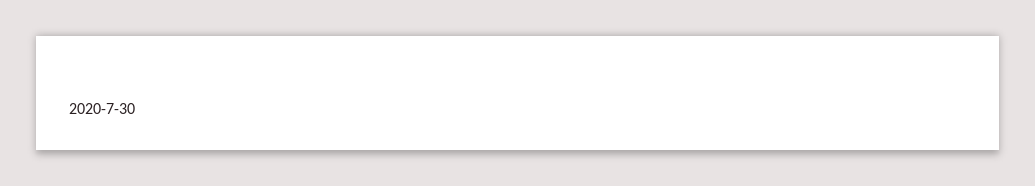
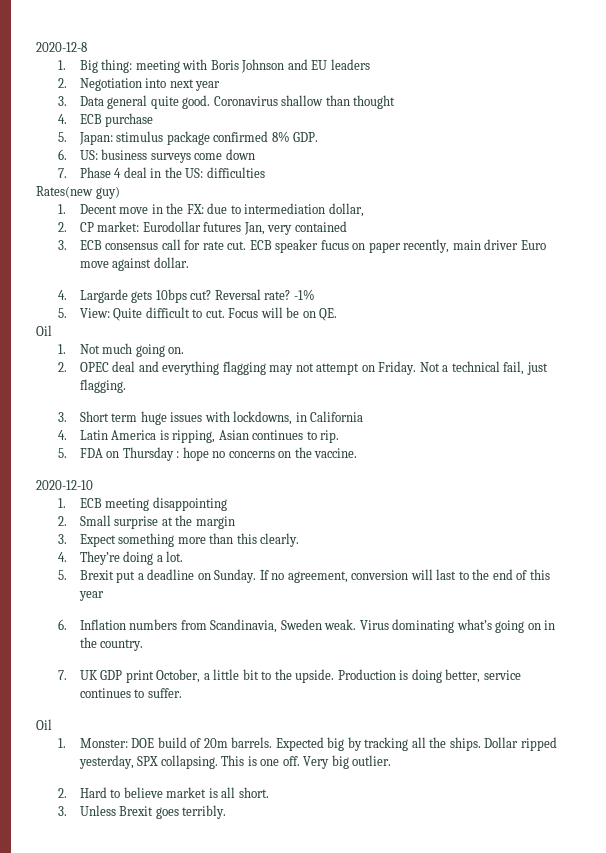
- 2020-7-30
+ 2020-12-8
+ 1. Big thing: meeting with Boris Johnson and EU leaders
+ 2. Negotiation into next year
+ 3. Data general quite good. Coronavirus shallow than thought
+ 4. ECB purchase
+ 5. Japan: stimulus package confirmed 8% GDP.
+ 6. US: business surveys come down
+ 7. Phase 4 deal in the US: difficulties
+ Rates(new guy)
+ 1. Decent move in the FX: due to intermediation dollar,
+ 2. CP market: Eurodollar futures Jan, very contained
+ 3. ECB consensus call for rate cut. ECB speaker fucus on paper recently, main driver Euro move against dollar.
+ 4. Largarde gets 10bps cut? Reversal rate? -1%
+ 5. View: Quite difficult to cut. Focus will be on QE.
+ Oil
+ 1. Not much going on.
+ 2. OPEC deal and everything flagging may not attempt on Friday. Not a technical fail, just flagging.
+ 3. Short term huge issues with lockdowns, in California
+ 4. Latin America is ripping, Asian continues to rip.
+ 5. FDA on Thursday : hope no concerns on the vaccine.
+ 2020-12-10
+ 1. ECB meeting disappointing
+ 2. Small surprise at the margin
+ 3. Expect something more than this clearly.
+ 4. They’re doing a lot.
+ 5. Brexit put a deadline on Sunday. If no agreement, conversion will last to the end of this year
+ 6. Inflation numbers from Scandinavia, Sweden weak. Virus dominating what’s going on in the country.
+ 7. UK GDP print October, a little bit to the upside. Production is doing better, service continues to suffer.
+ Oil
+ 1. Monster: DOE build of 20m barrels. Expected big by tracking all the ships. Dollar ripped yesterday, SPX collapsing. This is one off. Very big outlier.
+ 2. Hard to believe market is all short.
+ 3. Unless Brexit goes terribly.

